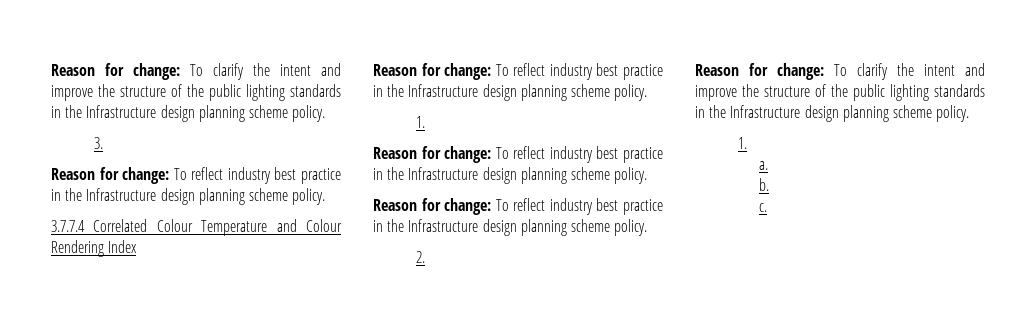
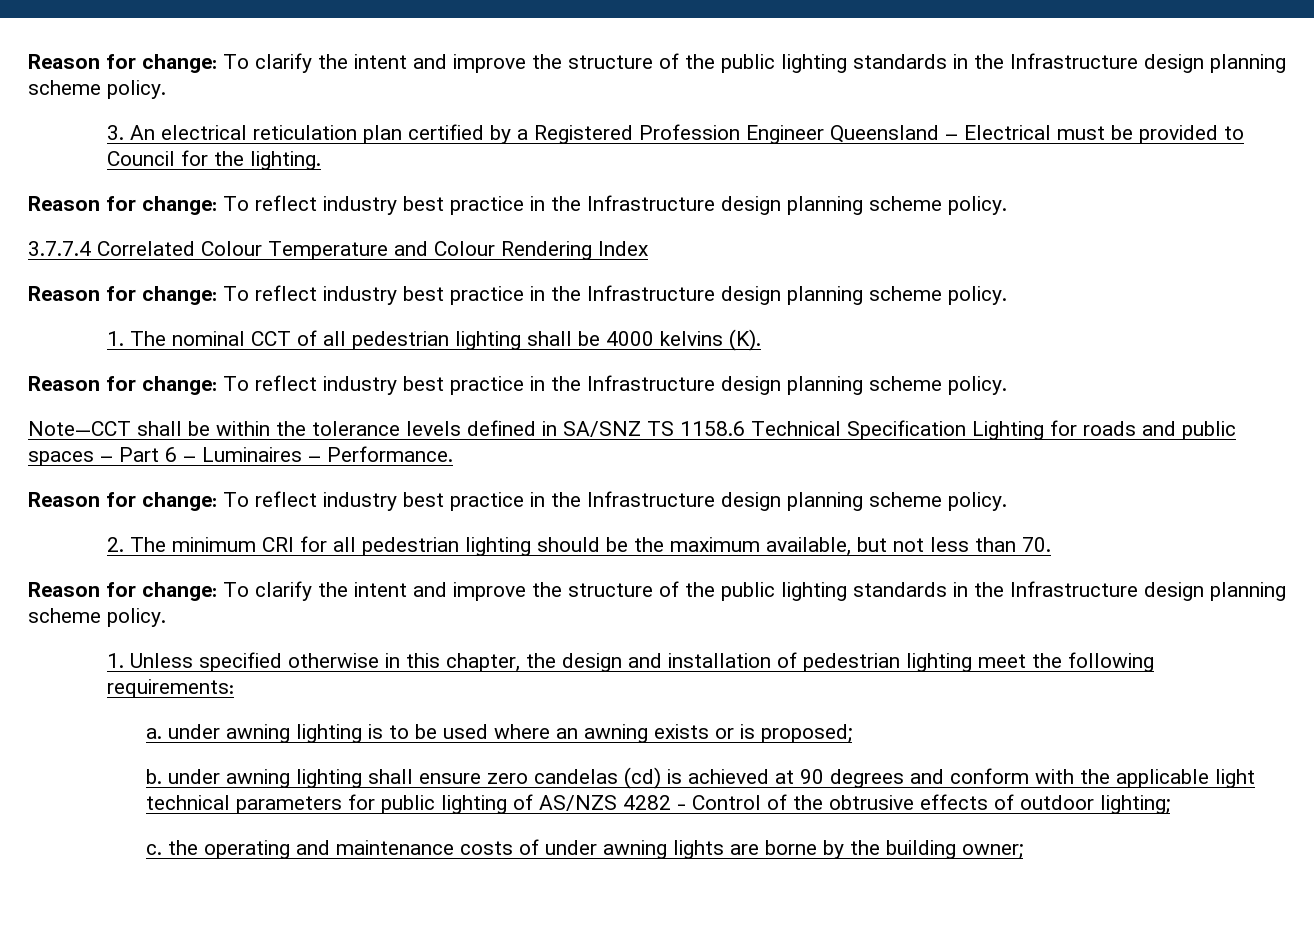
- 3.
+ 3. An electrical reticulation plan certified by a Registered Profession Engineer Queensland – Electrical must be provided to Council for the lighting.
  3.7.7.4 Correlated Colour Temperature and Colour Rendering Index
  Reason for change: To reflect industry best practice in the Infrastructure design planning scheme policy.
- 1.
+ 1. The nominal CCT of all pedestrian lighting shall be 4000 kelvins (K).
+ Note—CCT shall be within the tolerance levels defined in SA/SNZ TS 1158.6 Technical Specification Lighting for roads and public spaces – Part 6 – Luminaires – Performance.
- 2.
+ 2. The minimum CRI for all pedestrian lighting should be the maximum available, but not less than 70.
  Reason for change: To clarify the intent and improve the structure of the public lighting standards in the Infrastructure design planning scheme policy.
- 1.
- a.
- b.
- c.
+ 1. Unless specified otherwise in this chapter, the design and installation of pedestrian lighting meet the following requirements:
+ a. under awning lighting is to be used where an awning exists or is proposed;
+ b. under awning lighting shall ensure zero candelas (cd) is achieved at 90 degrees and conform with the applicable light technical parameters for public lighting of AS/NZS 4282 - Control of the obtrusive effects of outdoor lighting;
+ c. the operating and maintenance costs of under awning lights are borne by the building owner;

